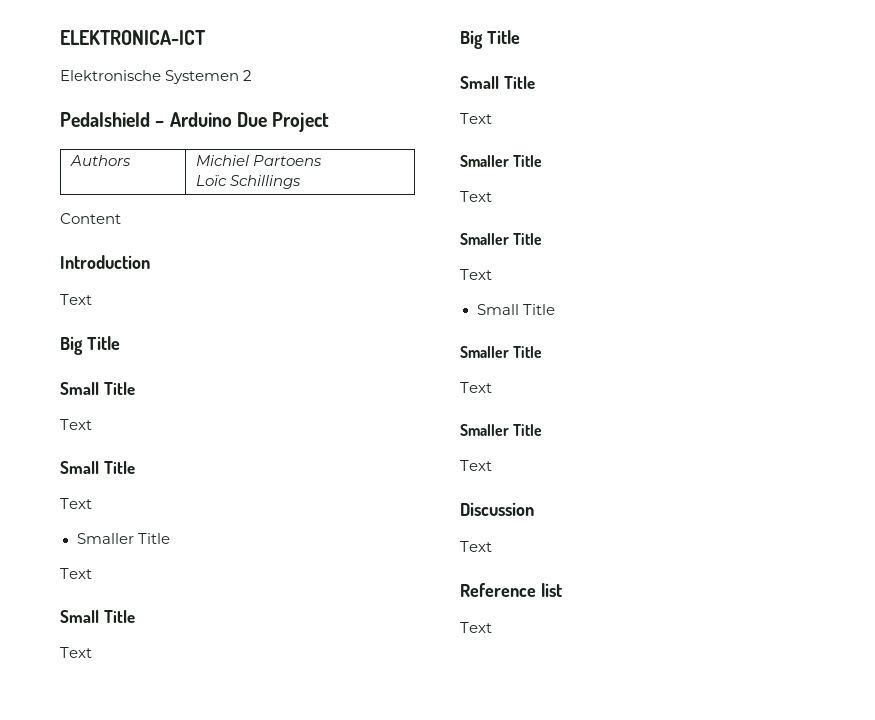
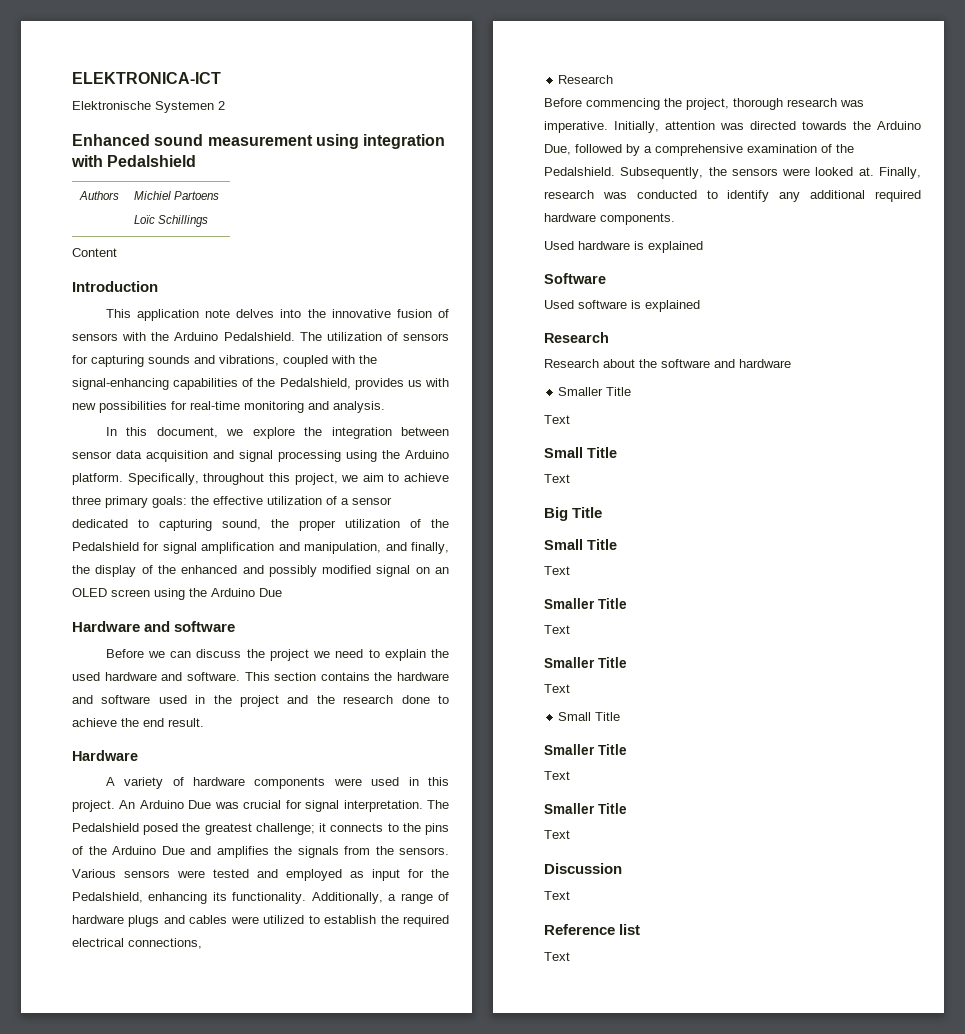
- Pedalshield – Arduino Due Project
+ Enhanced sound measurement using integration with Pedalshield
  Introduction
- Text
- Big Title
- Small Title
- Text
- Small Title
- Text
+ This application note delves into the innovative fusion of sensors with the Arduino Pedalshield. The utilization of sensors for capturing sounds and vibrations, coupled with the signal-enhancing capabilities of the Pedalshield, provides us with new possibilities for real-time monitoring and analysis.
+ In this document, we explore the integration between sensor data acquisition and signal processing using the Arduino platform. Specifically, throughout this project, we aim to achieve three primary goals: the effective utilization of a sensor dedicated to capturing sound, the proper utilization of the Pedalshield for signal amplification and manipulation, and finally, the display of the enhanced and possibly modified signal on an OLED screen using the Arduino Due
+ Hardware and software
+ Before we can discuss the project we need to explain the used hardware and software. This section contains the hardware and software used in the project and the research done to achieve the end result.
+ Hardware
+ A variety of hardware components were used in this project. An Arduino Due was crucial for signal interpretation. The Pedalshield posed the greatest challenge; it connects to the pins of the Arduino Due and amplifies the signals from the sensors. Various sensors were tested and employed as input for the Pedalshield, enhancing its functionality. Additionally, a range of hardware plugs and cables were utilized to establish the required electrical connections,
+ Research
+ Before commencing the project, thorough research was imperative. Initially, attention was directed towards the Arduino Due, followed by a comprehensive examination of the Pedalshield. Subsequently, the sensors were looked at. Finally, research was conducted to identify any additional required hardware components.
+ Used hardware is explained
+ Software
+ Used software is explained
+ Research
+ Research about the software and hardware

